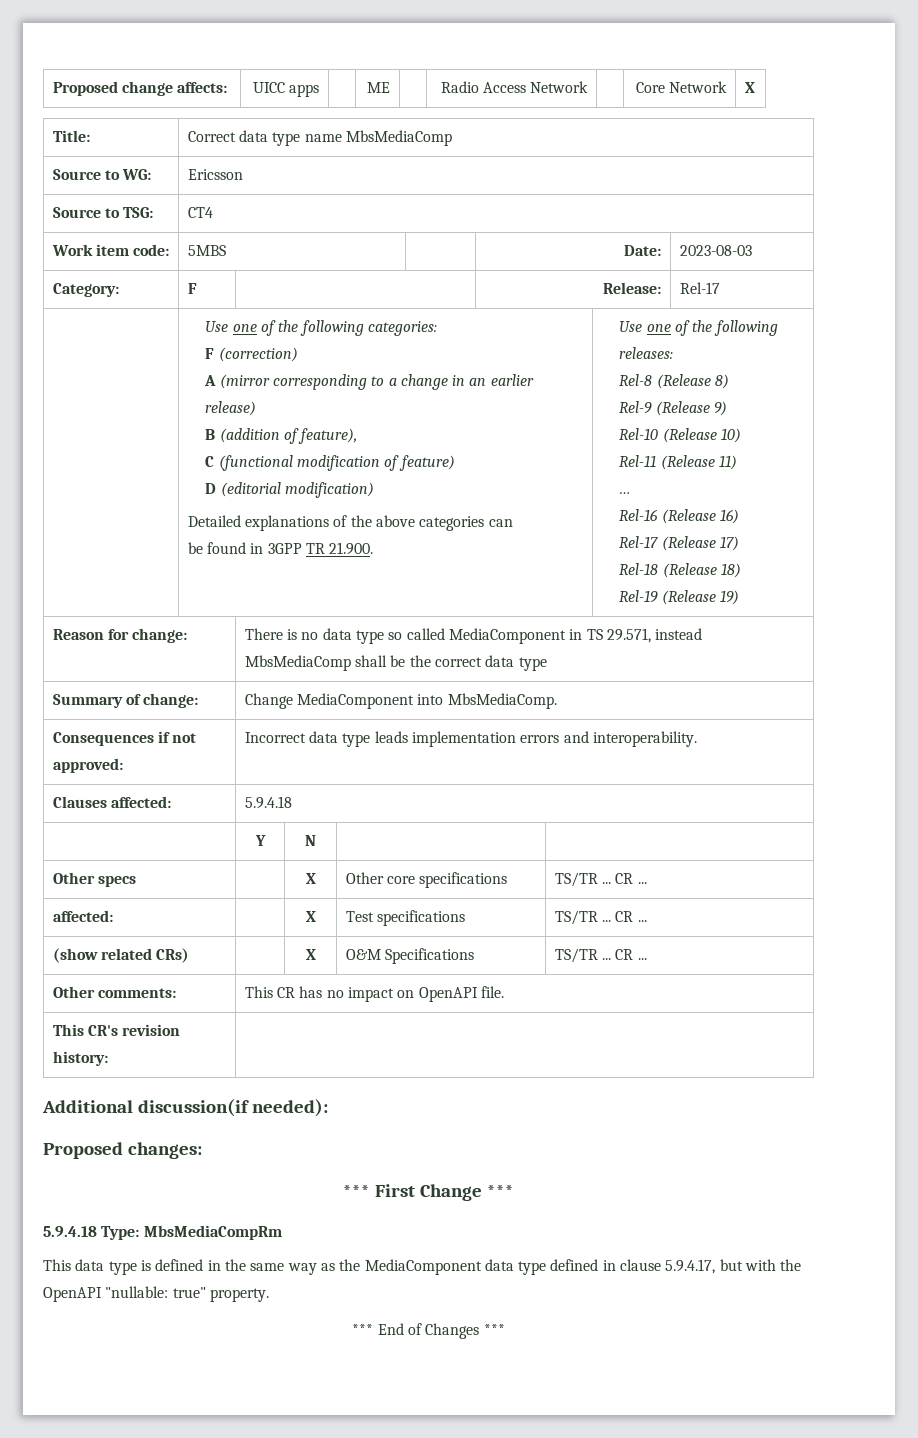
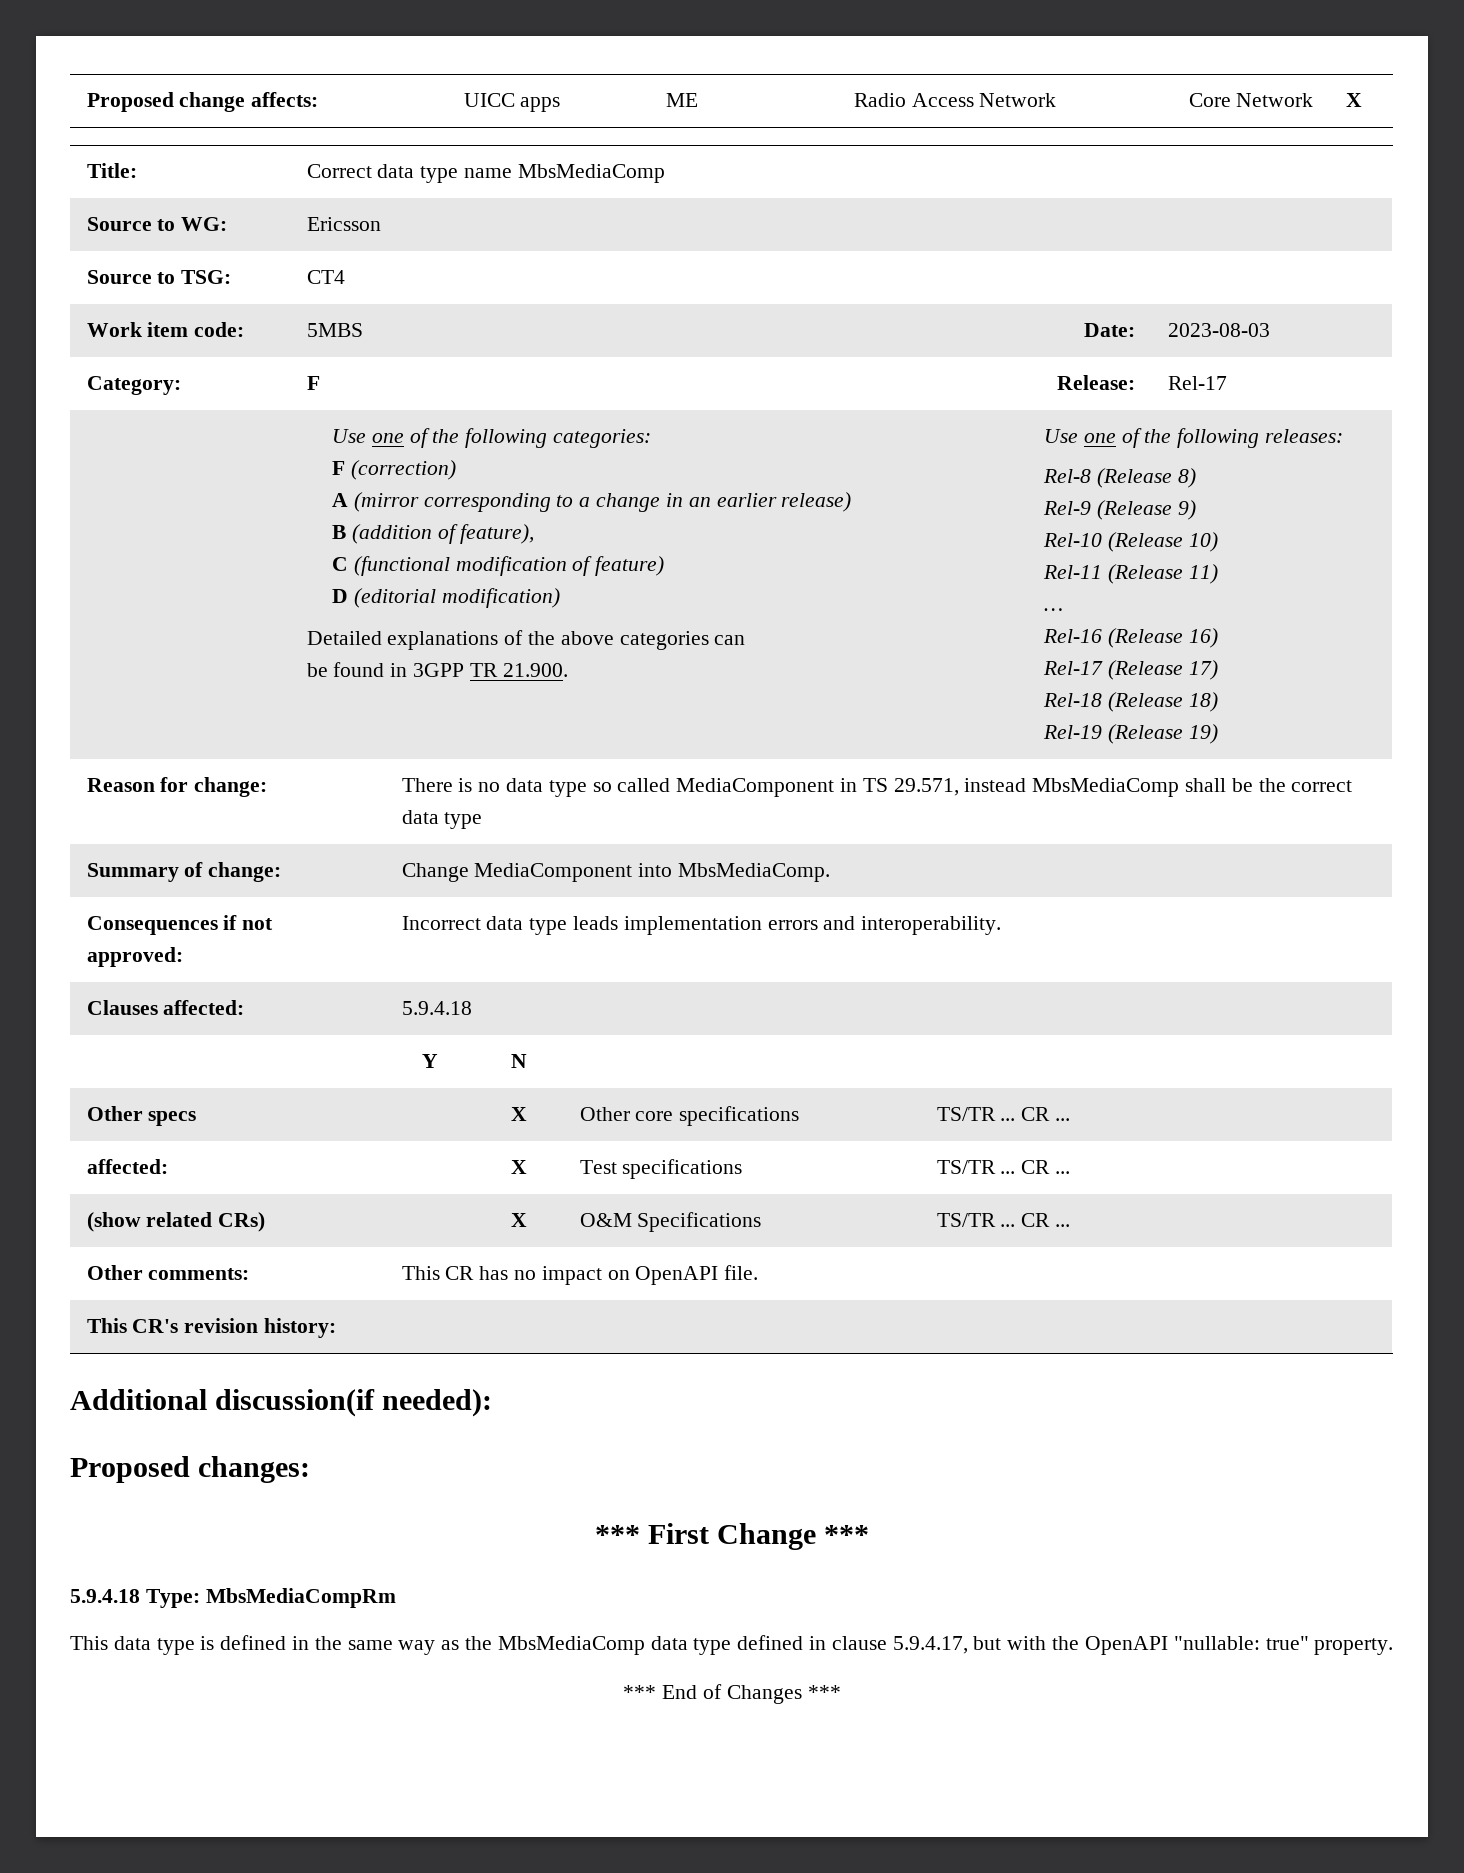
- This data type is defined in the same way as the MediaComponent data type defined in clause 5.9.4.17, but with the OpenAPI "nullable: true" property.
+ This data type is defined in the same way as the MbsMediaComp data type defined in clause 5.9.4.17, but with the OpenAPI "nullable: true" property.

